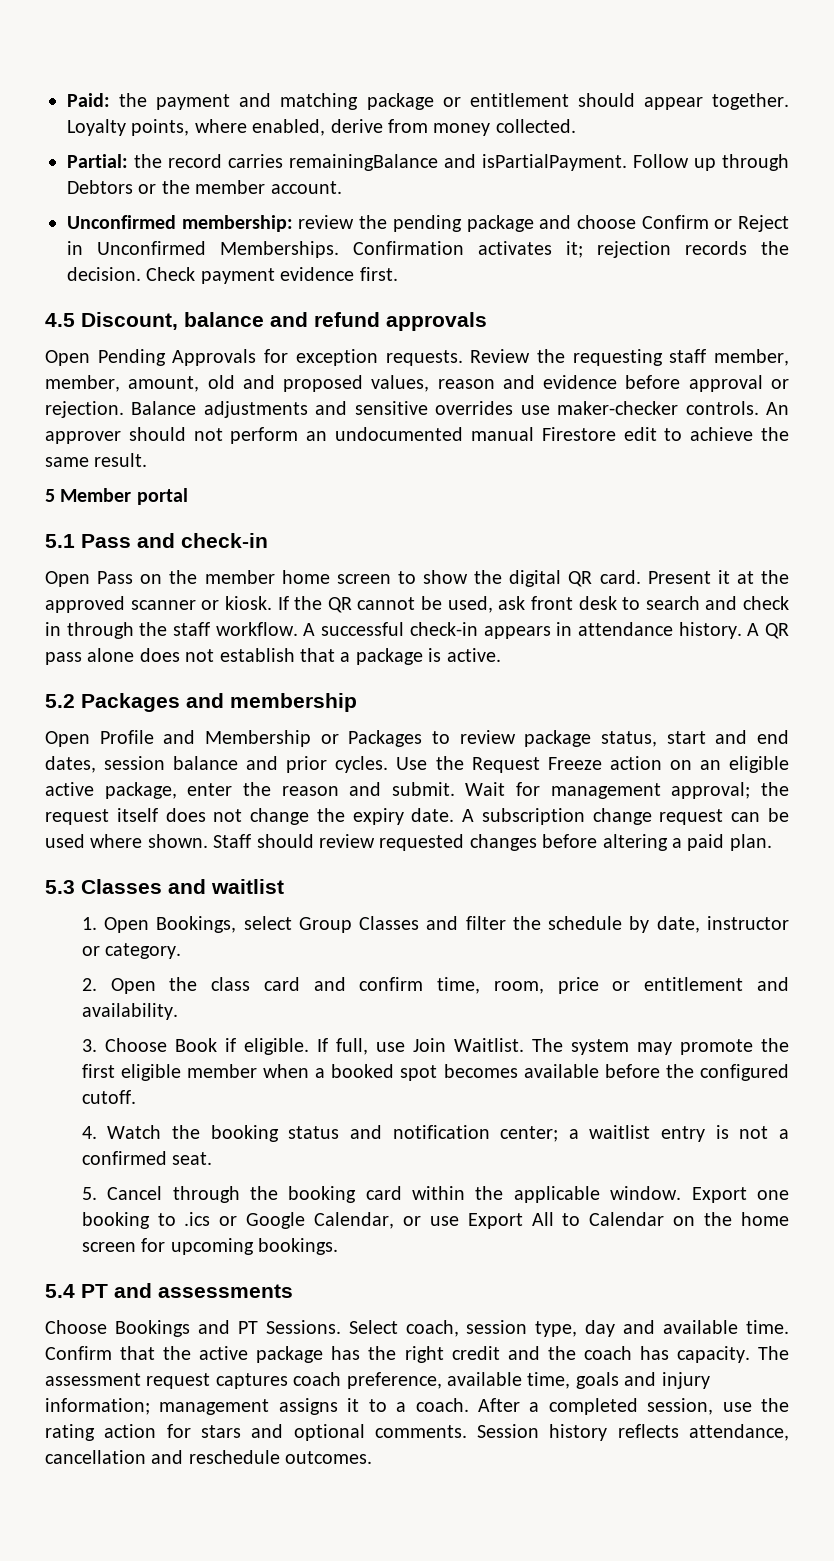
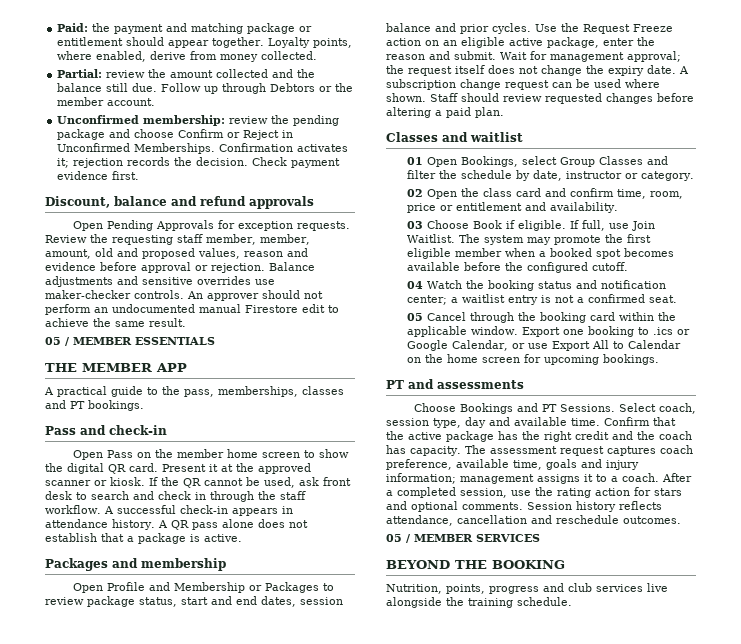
- Partial: the record carries remainingBalance and isPartialPayment.
+ Partial: review the amount collected and the balance still due.
- 4.5 Discount, balance and refund approvals
+ Discount, balance and refund approvals
- 5 Member portal
- 5.1 Pass and check-in
+ 05 / MEMBER ESSENTIALS
+ THE MEMBER APP
+ A practical guide to the pass, memberships, classes and PT bookings.
+ Pass and check-in
- 5.2 Packages and membership
+ Packages and membership
- 5.3 Classes and waitlist
+ Classes and waitlist
- 1. Open Bookings, select Group Classes and filter the schedule by date, instructor or category.
+ 01 Open Bookings, select Group Classes and filter the schedule by date, instructor or category.
- 2. Open the class card and confirm time, room, price or entitlement and availability.
+ 02 Open the class card and confirm time, room, price or entitlement and availability.
- 3. Choose Book if eligible.
+ 03 Choose Book if eligible.
- 4. Watch the booking status and notification center; a waitlist entry is not a confirmed seat.
+ 04 Watch the booking status and notification center; a waitlist entry is not a confirmed seat.
- 5. Cancel through the booking card within the applicable window.
+ 05 Cancel through the booking card within the applicable window.
- 5.4 PT and assessments
+ PT and assessments
+ 05 / MEMBER SERVICES
+ BEYOND THE BOOKING
+ Nutrition, points, progress and club services live alongside the training schedule.

